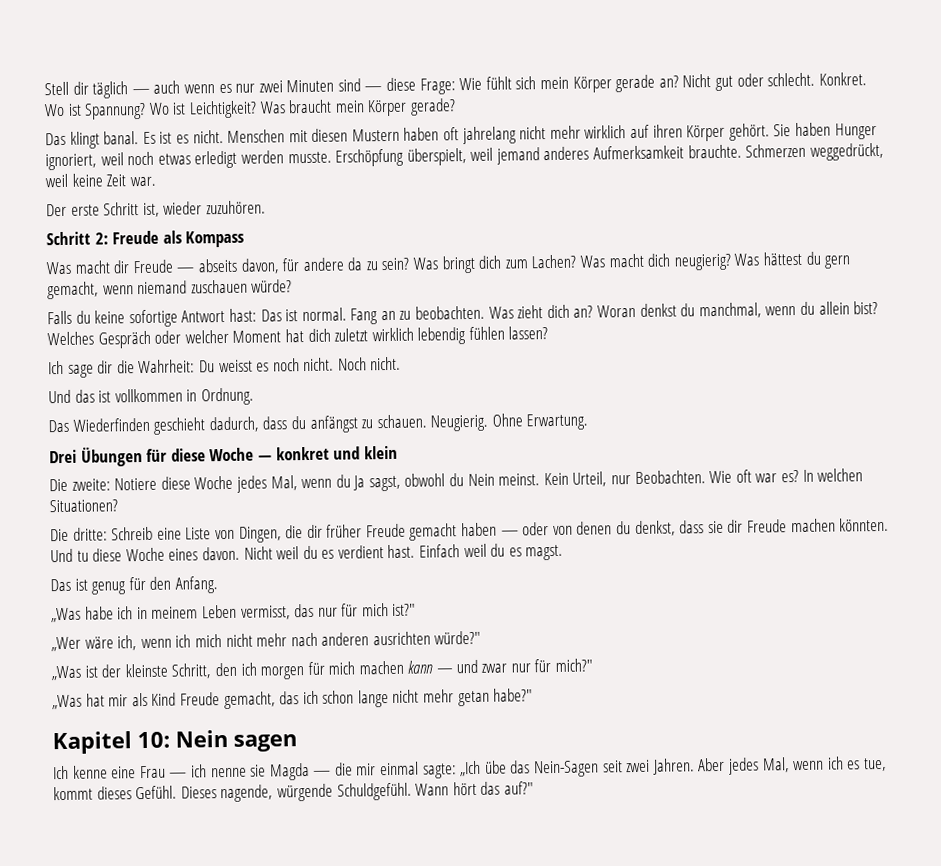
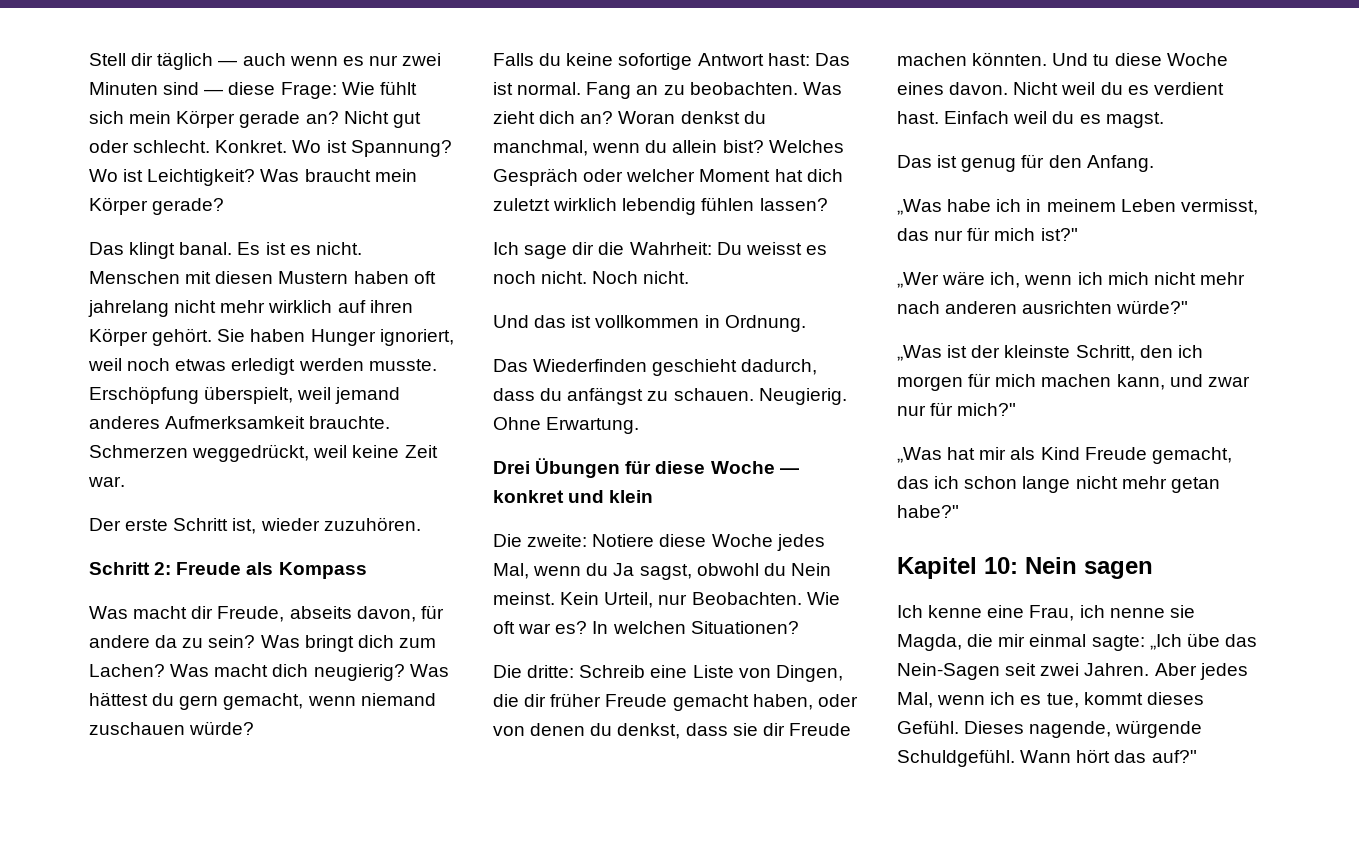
- Was macht dir Freude — abseits davon, für andere da zu sein?
+ Was macht dir Freude, abseits davon, für andere da zu sein?
- Die dritte: Schreib eine Liste von Dingen, die dir früher Freude gemacht haben — oder von denen du denkst, dass sie dir Freude machen könnten.
+ Die dritte: Schreib eine Liste von Dingen, die dir früher Freude gemacht haben, oder von denen du denkst, dass sie dir Freude machen könnten.
- „Was ist der kleinste Schritt, den ich morgen für mich machen kann — und zwar nur für mich?"
+ „Was ist der kleinste Schritt, den ich morgen für mich machen kann, und zwar nur für mich?"
- Ich kenne eine Frau — ich nenne sie Magda — die mir einmal sagte: „Ich übe das Nein-Sagen seit zwei Jahren.
+ Ich kenne eine Frau, ich nenne sie Magda, die mir einmal sagte: „Ich übe das Nein-Sagen seit zwei Jahren.

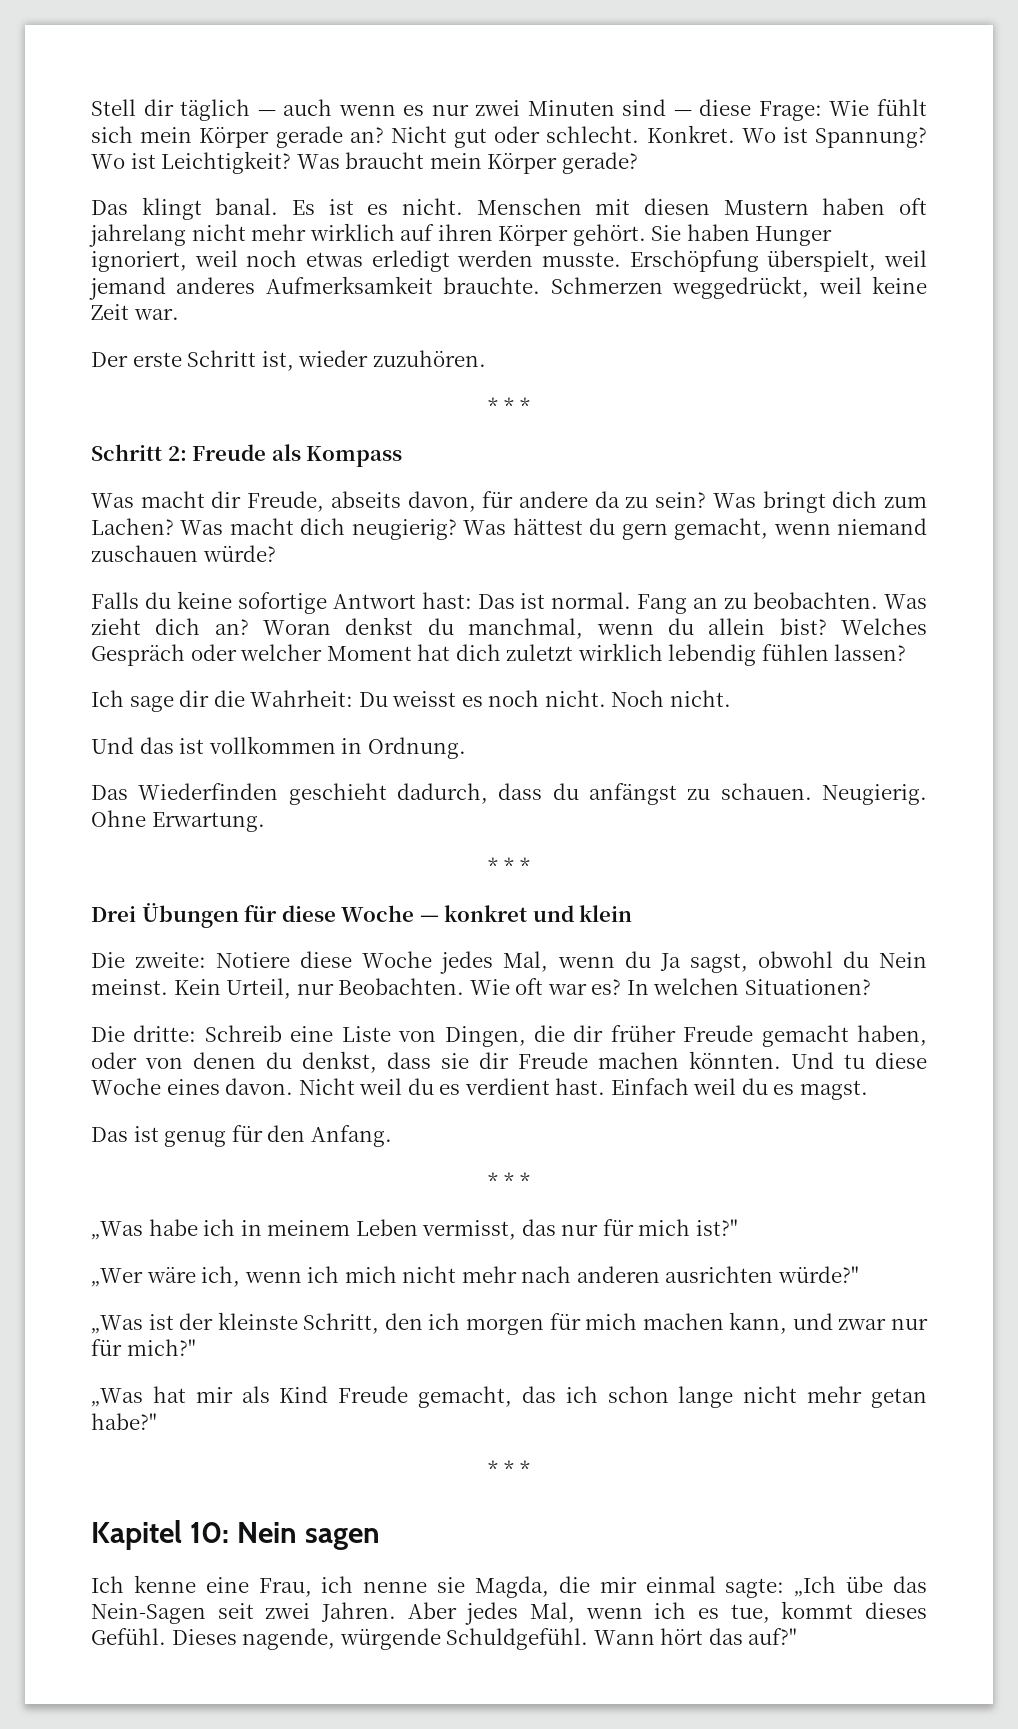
  Der erste Schritt ist, wieder zuzuhören.
+ * * *
  Ohne Erwartung.
+ * * *
  Das ist genug für den Anfang.
+ * * *
  „Was hat mir als Kind Freude gemacht, das ich schon lange nicht mehr getan habe?"
+ * * *

